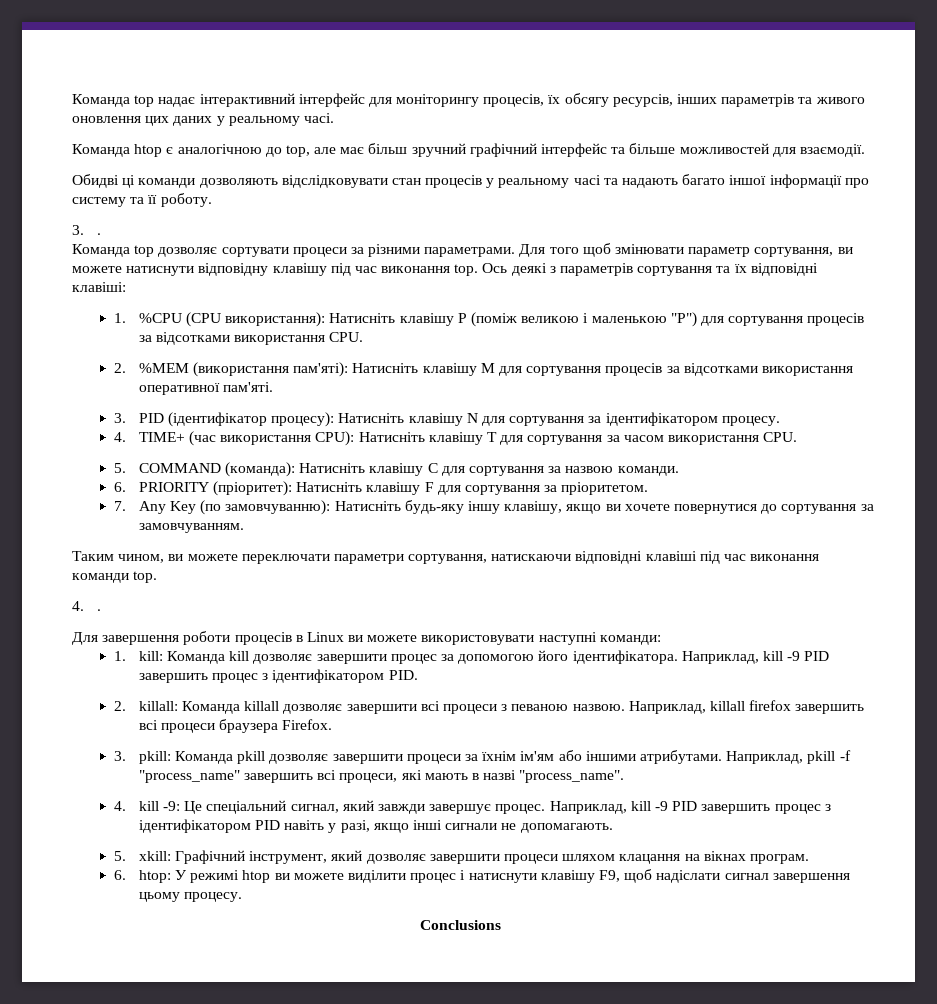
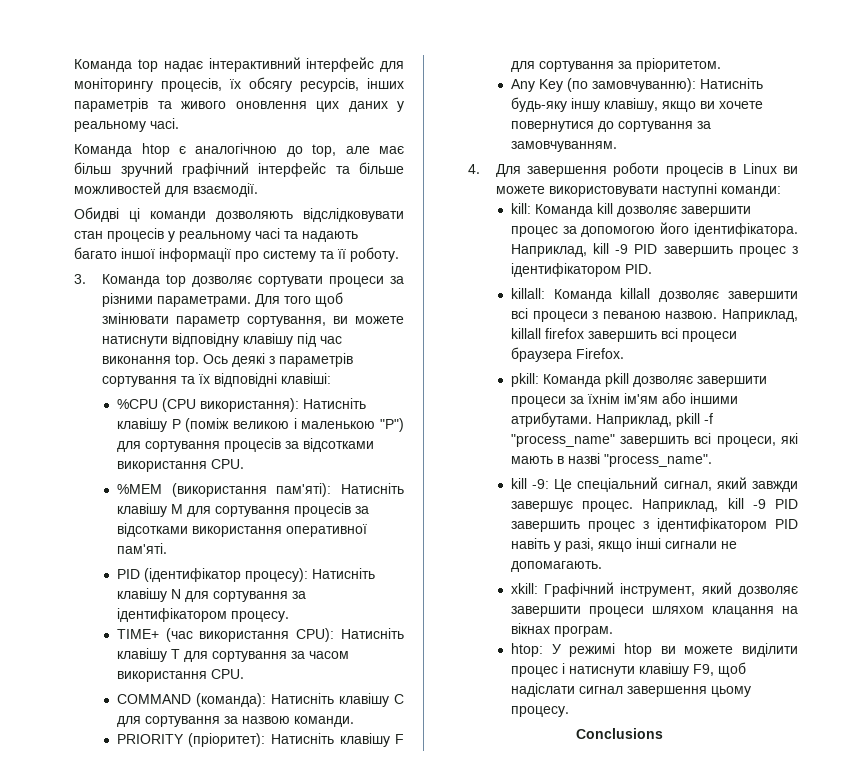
- 3. .
- Команда top дозволяє сортувати процеси за різними параметрами.
+ 3. Команда top дозволяє сортувати процеси за різними параметрами.
- 1. %CPU (CPU використання): Натисніть клавішу P (поміж великою і маленькою "P") для сортування процесів за відсотками використання CPU.
+ %CPU (CPU використання): Натисніть клавішу P (поміж великою і маленькою "P") для сортування процесів за відсотками використання CPU.
- 2. %MEM (використання пам'яті): Натисніть клавішу M для сортування процесів за відсотками використання оперативної пам'яті.
+ %MEM (використання пам'яті): Натисніть клавішу M для сортування процесів за відсотками використання оперативної пам'яті.
- 3. PID (ідентифікатор процесу): Натисніть клавішу N для сортування за ідентифікатором процесу.
+ PID (ідентифікатор процесу): Натисніть клавішу N для сортування за ідентифікатором процесу.
- 4. TIME+ (час використання CPU): Натисніть клавішу T для сортування за часом використання CPU.
+ TIME+ (час використання CPU): Натисніть клавішу T для сортування за часом використання CPU.
- 5. COMMAND (команда): Натисніть клавішу C для сортування за назвою команди.
+ COMMAND (команда): Натисніть клавішу C для сортування за назвою команди.
- 6. PRIORITY (пріоритет): Натисніть клавішу F для сортування за пріоритетом.
+ PRIORITY (пріоритет): Натисніть клавішу F для сортування за пріоритетом.
- 7. Any Key (по замовчуванню): Натисніть будь-яку іншу клавішу, якщо ви хочете повернутися до сортування за замовчуванням.
+ Any Key (по замовчуванню): Натисніть будь-яку іншу клавішу, якщо ви хочете повернутися до сортування за замовчуванням.
- Таким чином, ви можете переключати параметри сортування, натискаючи відповідні клавіші під час виконання команди top.
- 4. .
- Для завершення роботи процесів в Linux ви можете використовувати наступні команди:
+ 4. Для завершення роботи процесів в Linux ви можете використовувати наступні команди:
- 1. kill: Команда kill дозволяє завершити процес за допомогою його ідентифікатора.
+ kill: Команда kill дозволяє завершити процес за допомогою його ідентифікатора.
- 2. killall: Команда killall дозволяє завершити всі процеси з певаною назвою.
+ killall: Команда killall дозволяє завершити всі процеси з певаною назвою.
- 3. pkill: Команда pkill дозволяє завершити процеси за їхнім ім'ям або іншими атрибутами.
+ pkill: Команда pkill дозволяє завершити процеси за їхнім ім'ям або іншими атрибутами.
- 4. kill -9: Це спеціальний сигнал, який завжди завершує процес.
+ kill -9: Це спеціальний сигнал, який завжди завершує процес.
- 5. xkill: Графічний інструмент, який дозволяє завершити процеси шляхом клацання на вікнах програм.
+ xkill: Графічний інструмент, який дозволяє завершити процеси шляхом клацання на вікнах програм.
- 6. htop: У режимі htop ви можете виділити процес і натиснути клавішу F9, щоб надіслати сигнал завершення цьому процесу.
+ htop: У режимі htop ви можете виділити процес і натиснути клавішу F9, щоб надіслати сигнал завершення цьому процесу.

